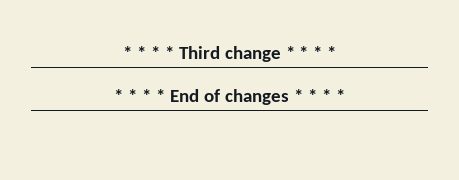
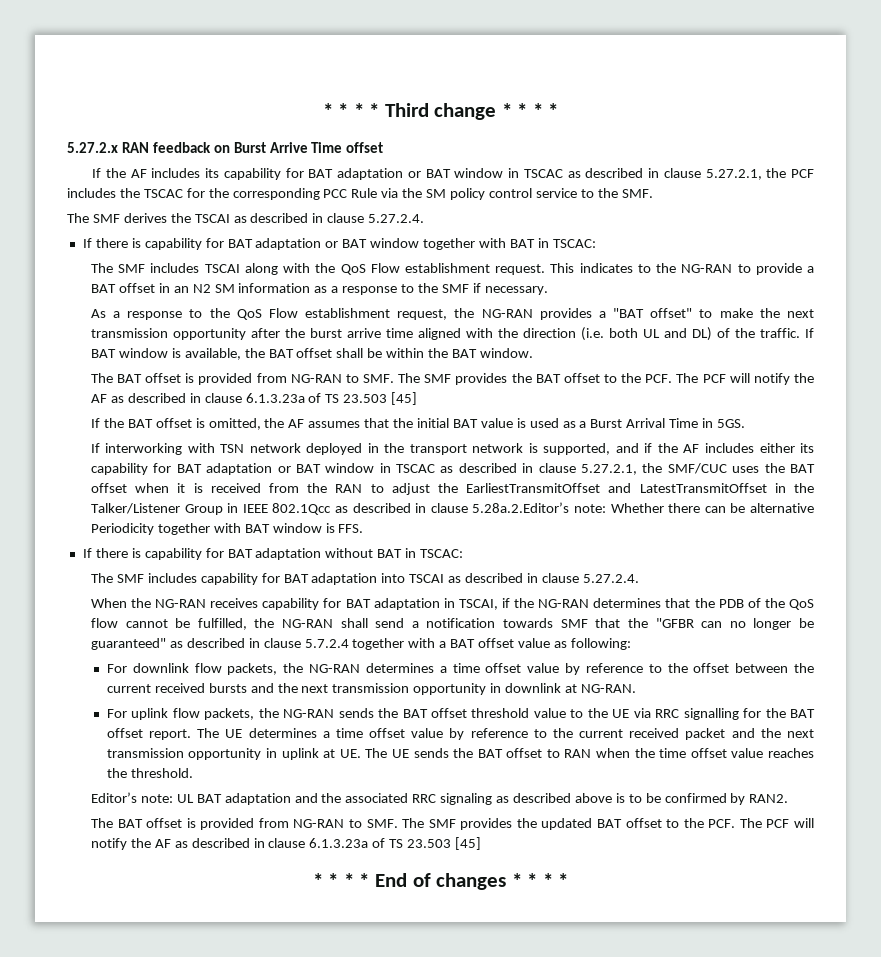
+ 5.27.2.x RAN feedback on Burst Arrive Time offset
+ If the AF includes its capability for BAT adaptation or BAT window in TSCAC as described in clause 5.27.2.1, the PCF includes the TSCAC for the corresponding PCC Rule via the SM policy control service to the SMF.
+ The SMF derives the TSCAI as described in clause 5.27.2.4.
+ If there is capability for BAT adaptation or BAT window together with BAT in TSCAC:
+ The SMF includes TSCAI along with the QoS Flow establishment request. This indicates to the NG-RAN to provide a BAT offset in an N2 SM information as a response to the SMF if necessary.
+ As a response to the QoS Flow establishment request, the NG-RAN provides a "BAT offset" to make the next transmission opportunity after the burst arrive time aligned with the direction (i.e. both UL and DL) of the traffic. If BAT window is available, the BAT offset shall be within the BAT window.
+ The BAT offset is provided from NG-RAN to SMF. The SMF provides the BAT offset to the PCF. The PCF will notify the AF as described in clause 6.1.3.23a of TS 23.503 [45]
+ If the BAT offset is omitted, the AF assumes that the initial BAT value is used as a Burst Arrival Time in 5GS.
+ If interworking with TSN network deployed in the transport network is supported, and if the AF includes either its capability for BAT adaptation or BAT window in TSCAC as described in clause 5.27.2.1, the SMF/CUC uses the BAT offset when it is received from the RAN to adjust the EarliestTransmitOffset and LatestTransmitOffset in the Talker/Listener Group in IEEE 802.1Qcc as described in clause 5.28a.2.Editor’s note: Whether there can be alternative Periodicity together with BAT window is FFS.
+ If there is capability for BAT adaptation without BAT in TSCAC:
+ The SMF includes capability for BAT adaptation into TSCAI as described in clause 5.27.2.4.
+ When the NG-RAN receives capability for BAT adaptation in TSCAI, if the NG-RAN determines that the PDB of the QoS flow cannot be fulfilled, the NG-RAN shall send a notification towards SMF that the "GFBR can no longer be guaranteed" as described in clause 5.7.2.4 together with a BAT offset value as following:
+ For downlink flow packets, the NG-RAN determines a time offset value by reference to the offset between the current received bursts and the next transmission opportunity in downlink at NG-RAN.
+ For uplink flow packets, the NG-RAN sends the BAT offset threshold value to the UE via RRC signalling for the BAT offset report. The UE determines a time offset value by reference to the current received packet and the next transmission opportunity in uplink at UE. The UE sends the BAT offset to RAN when the time offset value reaches the threshold.
+ Editor’s note: UL BAT adaptation and the associated RRC signaling as described above is to be confirmed by RAN2.
+ The BAT offset is provided from NG-RAN to SMF. The SMF provides the updated BAT offset to the PCF. The PCF will notify the AF as described in clause 6.1.3.23a of TS 23.503 [45]

